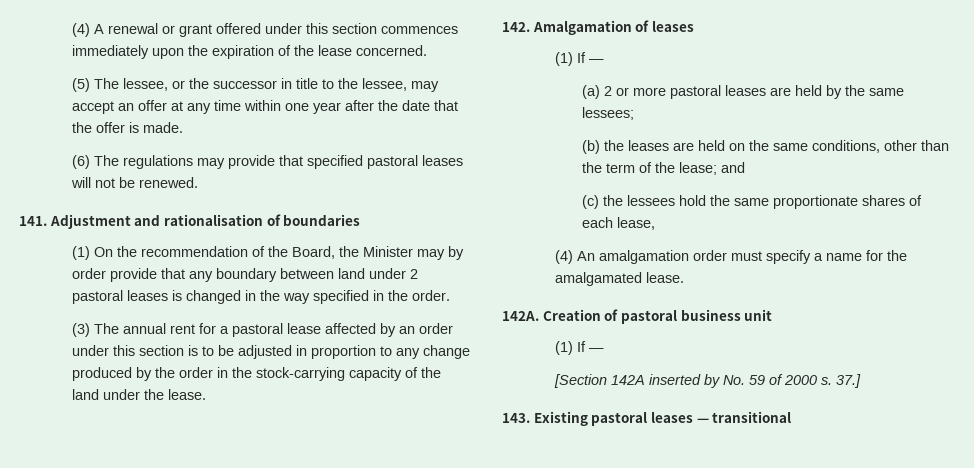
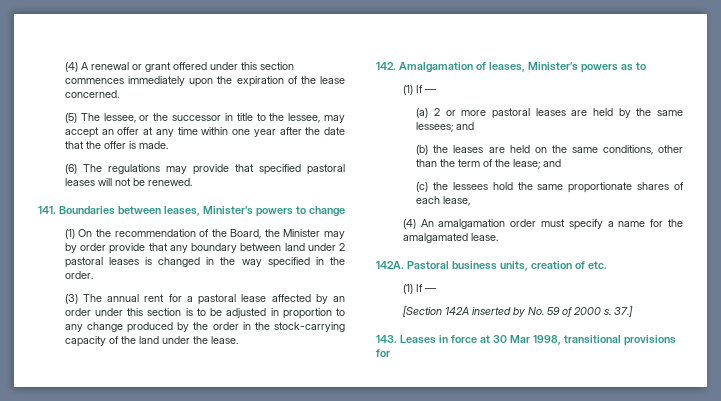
- 141. Adjustment and rationalisation of boundaries
+ 141. Boundaries between leases, Minister’s powers to change
- 142. Amalgamation of leases
+ 142. Amalgamation of leases, Minister’s powers as to
- (a) 2 or more pastoral leases are held by the same lessees;
+ (a) 2 or more pastoral leases are held by the same lessees; and
- Creation of pastoral business unit
+ Pastoral business units, creation of etc.
- 143. Existing pastoral leases — transitional
+ 143. Leases in force at 30 Mar 1998, transitional provisions for

